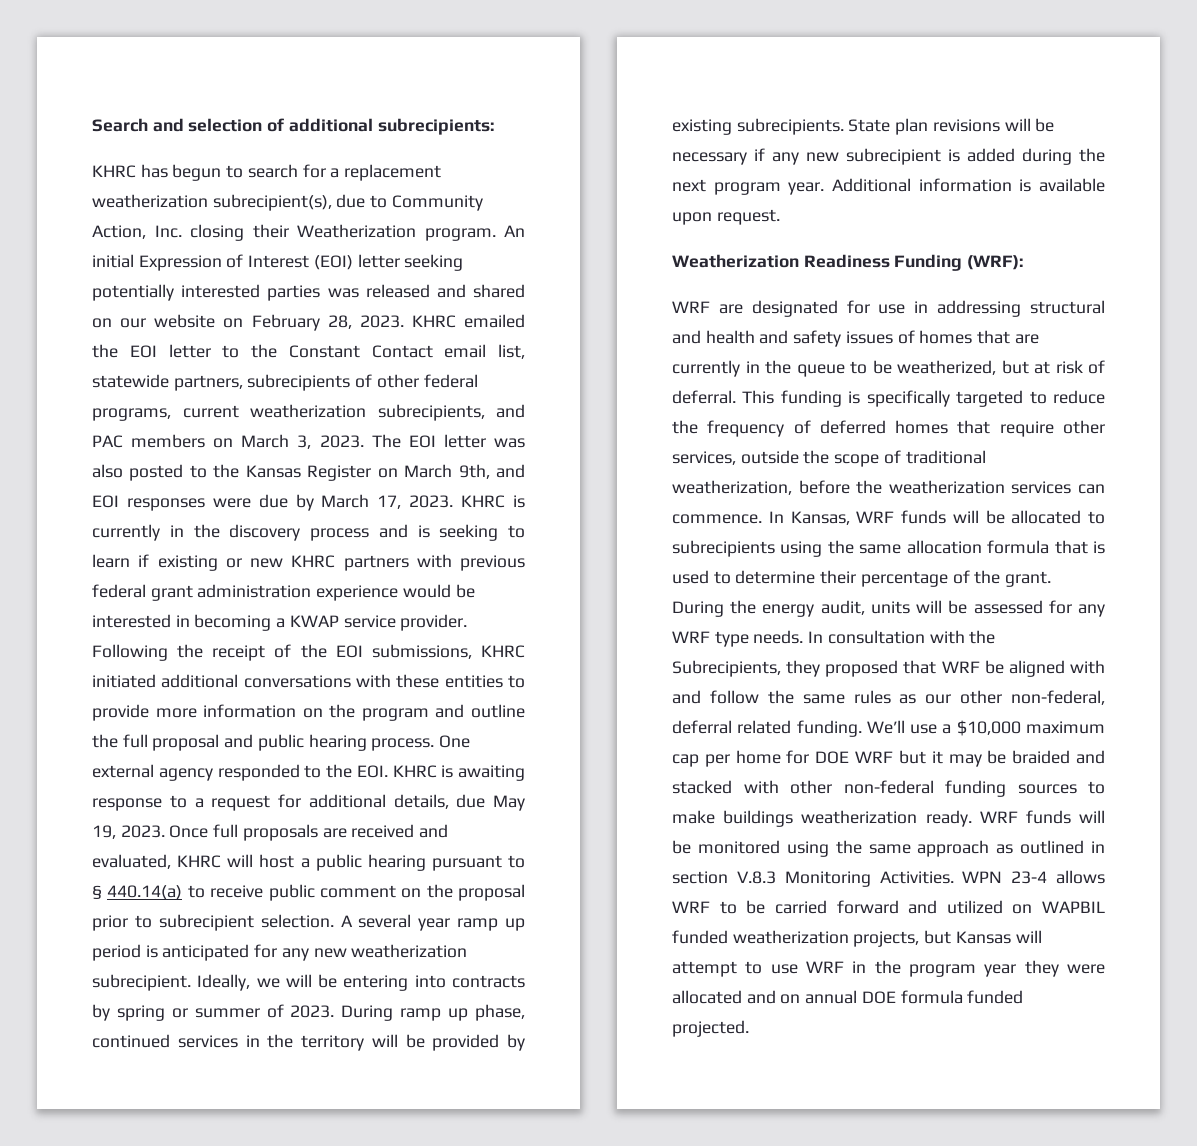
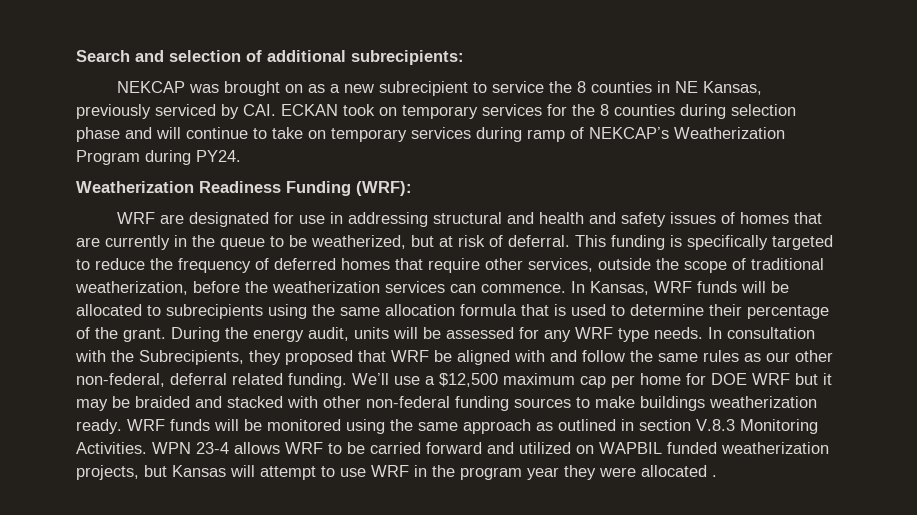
- KHRC has begun to search for a replacement weatherization subrecipient(s), due to Community Action, Inc. closing their Weatherization program. An initial Expression of Interest (EOI) letter seeking potentially interested parties was released and shared on our website on February 28, 2023. KHRC emailed the EOI letter to the Constant Contact email list, statewide partners, subrecipients of other federal programs, current weatherization subrecipients, and PAC members on March 3, 2023. The EOI letter was also posted to the Kansas Register on March 9th, and EOI responses were due by March 17, 2023. KHRC is currently in the discovery process and is seeking to learn if existing or new KHRC partners with previous federal grant administration experience would be interested in becoming a KWAP service provider. Following the receipt of the EOI submissions, KHRC initiated additional conversations with these entities to provide more information on the program and outline the full proposal and public hearing process. One external agency responded to the EOI. KHRC is awaiting response to a request for additional details, due May 19, 2023. Once full proposals are received and evaluated, KHRC will host a public hearing pursuant to § 440.14(a) to receive public comment on the proposal prior to subrecipient selection. A several year ramp up period is anticipated for any new weatherization subrecipient. Ideally, we will be entering into contracts by spring or summer of 2023. During ramp up phase, continued services in the territory will be provided by existing subrecipients. State plan revisions will be necessary if any new subrecipient is added during the next program year. Additional information is available upon request.
+ NEKCAP was brought on as a new subrecipient to service the 8 counties in NE Kansas, previously serviced by CAI. ECKAN took on temporary services for the 8 counties during selection phase and will continue to take on temporary services during ramp of NEKCAP’s Weatherization Program during PY24.
- We’ll use a $10,000 maximum cap per home for DOE WRF but it may be braided and stacked with other non-federal funding sources to make buildings weatherization ready.
+ We’ll use a $12,500 maximum cap per home for DOE WRF but it may be braided and stacked with other non-federal funding sources to make buildings weatherization ready.
- WPN 23-4 allows WRF to be carried forward and utilized on WAPBIL funded weatherization projects, but Kansas will attempt to use WRF in the program year they were allocated and on annual DOE formula funded projected.
+ WPN 23-4 allows WRF to be carried forward and utilized on WAPBIL funded weatherization projects, but Kansas will attempt to use WRF in the program year they were allocated .

